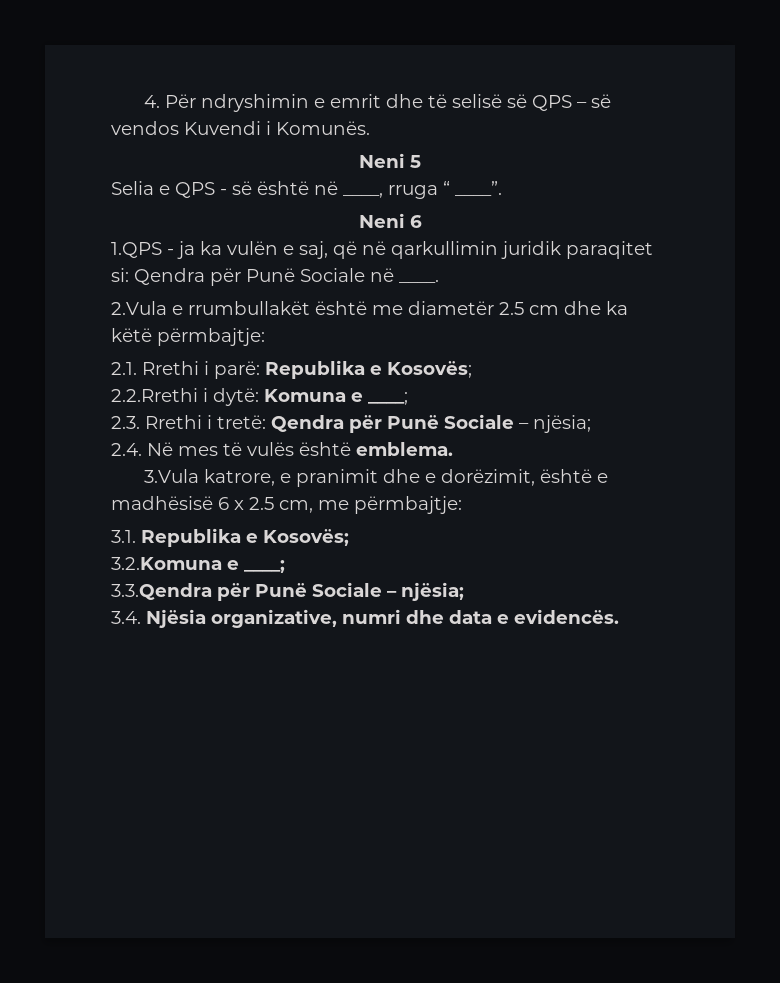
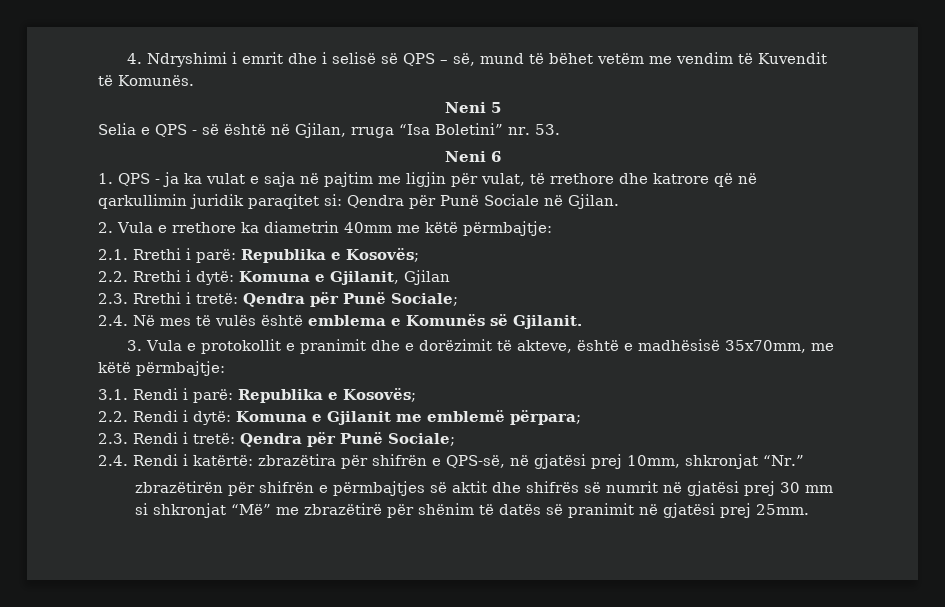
- 4. Për ndryshimin e emrit dhe të selisë së QPS – së vendos Kuvendi i Komunës.
+ 4. Ndryshimi i emrit dhe i selisë së QPS – së, mund të bëhet vetëm me vendim të Kuvendit të Komunës.
- Selia e QPS - së është në ____, rruga “ ____”.
+ Selia e QPS - së është në Gjilan, rruga “Isa Boletini” nr. 53.
- 1.QPS - ja ka vulën e saj, që në qarkullimin juridik paraqitet si: Qendra për Punë Sociale në ____.
- 2.Vula e rrumbullakët është me diametër 2.5 cm dhe ka këtë përmbajtje:
+ 1. QPS - ja ka vulat e saja në pajtim me ligjin për vulat, të rrethore dhe katrore që në qarkullimin juridik paraqitet si: Qendra për Punë Sociale në Gjilan.
+ 2. Vula e rrethore ka diametrin 40mm me këtë përmbajtje:
- 2.2.Rrethi i dytë: Komuna e ____;
+ 2.2. Rrethi i dytë: Komuna e Gjilanit, Gjilan
- 2.3. Rrethi i tretë: Qendra për Punë Sociale – njësia;
+ 2.3. Rrethi i tretë: Qendra për Punë Sociale;
- 2.4. Në mes të vulës është emblema.
- 3.Vula katrore, e pranimit dhe e dorëzimit, është e madhësisë 6 x 2.5 cm, me përmbajtje:
+ 2.4. Në mes të vulës është emblema e Komunës së Gjilanit.
+ 3. Vula e protokollit e pranimit dhe e dorëzimit të akteve, është e madhësisë 35x70mm, me këtë përmbajtje:
- 3.1. Republika e Kosovës;
- 3.2.Komuna e ____;
- 3.3.Qendra për Punë Sociale – njësia;
- 3.4. Njësia organizative, numri dhe data e evidencës.
+ 3.1. Rendi i parë: Republika e Kosovës;
+ 2.2. Rendi i dytë: Komuna e Gjilanit me emblemë përpara;
+ 2.3. Rendi i tretë: Qendra për Punë Sociale;
+ 2.4. Rendi i katërtë: zbrazëtira për shifrën e QPS-së, në gjatësi prej 10mm, shkronjat “Nr.”
+ zbrazëtirën për shifrën e përmbajtjes së aktit dhe shifrës së numrit në gjatësi prej 30 mm si shkronjat “Më” me zbrazëtirë për shënim të datës së pranimit në gjatësi prej 25mm.

